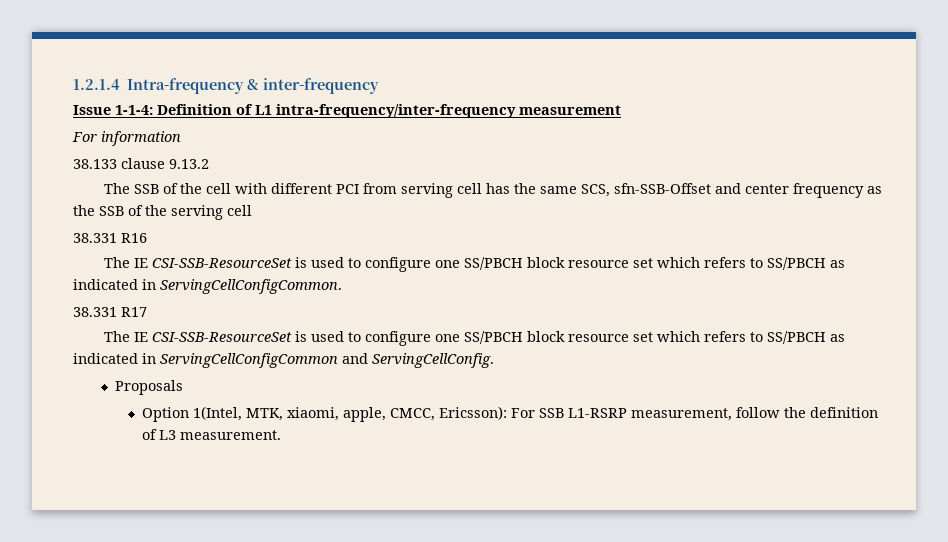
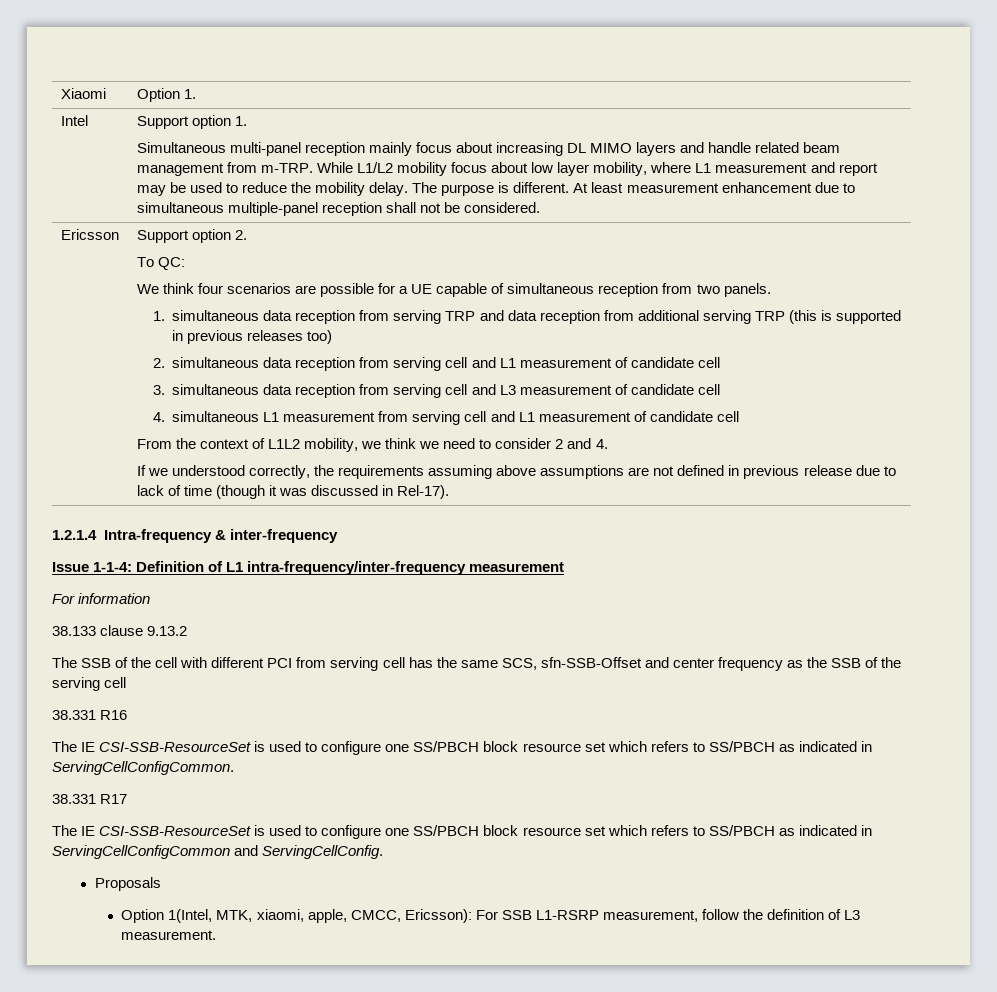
+ Xiaomi | Option 1.
+ Intel | Support option 1.
+ Simultaneous multi-panel reception mainly focus about increasing DL MIMO layers and handle related beam management from m-TRP. While L1/L2 mobility focus about low layer mobility, where L1 measurement and report may be used to reduce the mobility delay. The purpose is different. At least measurement enhancement due to simultaneous multiple-panel reception shall not be considered.
+ Ericsson | Support option 2.
+ To QC:
+ We think four scenarios are possible for a UE capable of simultaneous reception from two panels.
+ 1. simultaneous data reception from serving TRP and data reception from additional serving TRP (this is supported in previous releases too)
+ 2. simultaneous data reception from serving cell and L1 measurement of candidate cell
+ 3. simultaneous data reception from serving cell and L3 measurement of candidate cell
+ 4. simultaneous L1 measurement from serving cell and L1 measurement of candidate cell
+ From the context of L1L2 mobility, we think we need to consider 2 and 4.
+ If we understood correctly, the requirements assuming above assumptions are not defined in previous release due to lack of time (though it was discussed in Rel-17).

